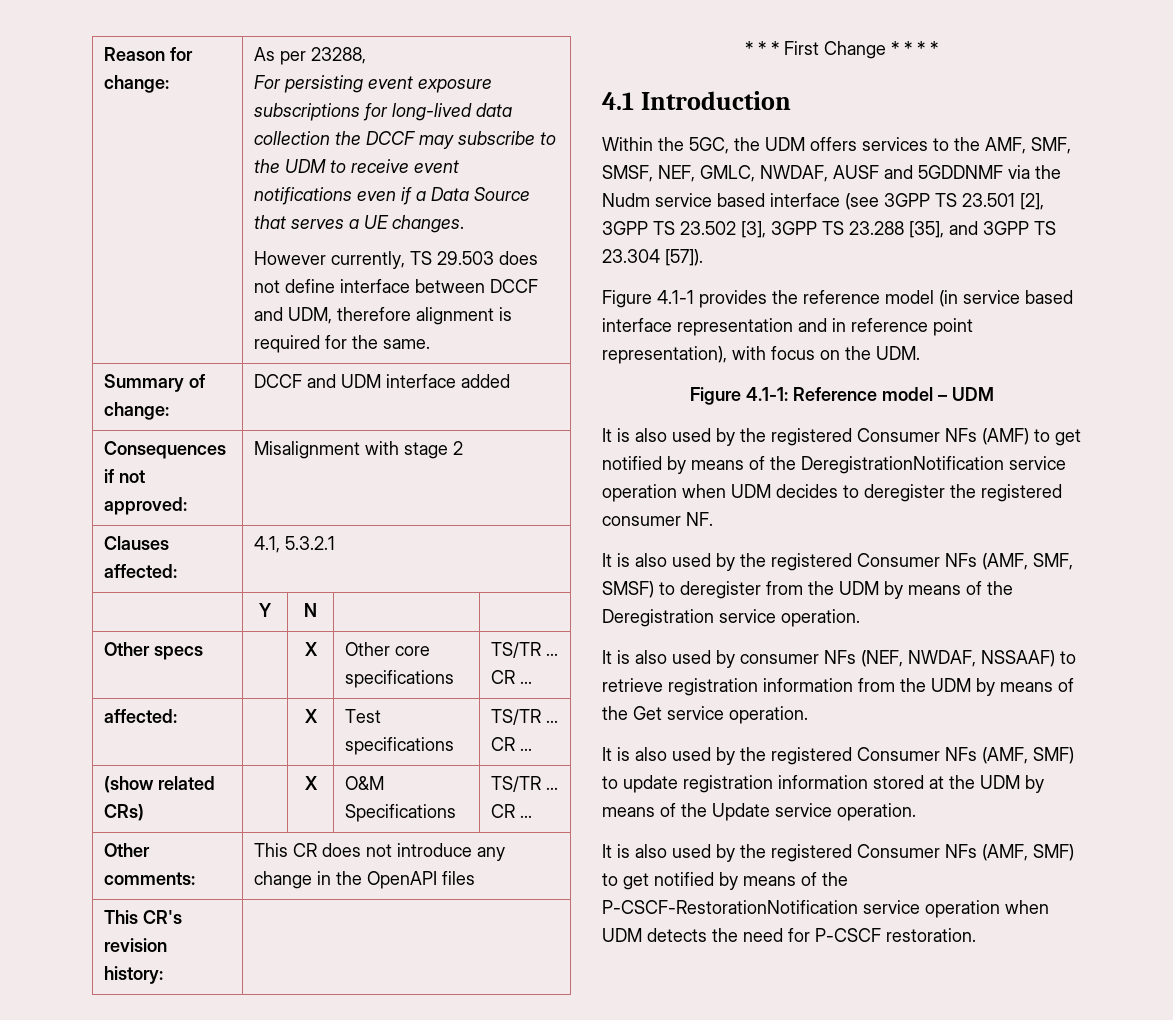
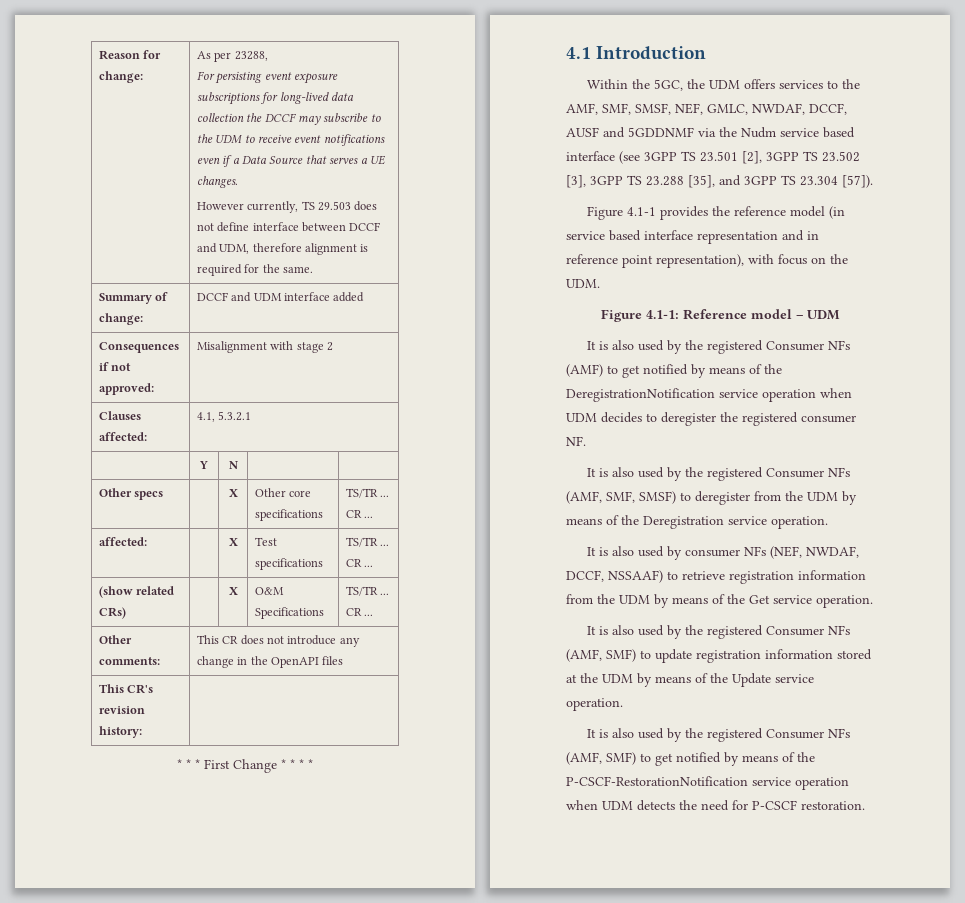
- Within the 5GC, the UDM offers services to the AMF, SMF, SMSF, NEF, GMLC, NWDAF, AUSF and 5GDDNMF via the Nudm service based interface (see 3GPP TS 23.501 [2], 3GPP TS 23.502 [3], 3GPP TS 23.288 [35], and 3GPP TS 23.304 [57]).
+ Within the 5GC, the UDM offers services to the AMF, SMF, SMSF, NEF, GMLC, NWDAF, DCCF, AUSF and 5GDDNMF via the Nudm service based interface (see 3GPP TS 23.501 [2], 3GPP TS 23.502 [3], 3GPP TS 23.288 [35], and 3GPP TS 23.304 [57]).
- It is also used by consumer NFs (NEF, NWDAF, NSSAAF) to retrieve registration information from the UDM by means of the Get service operation.
+ It is also used by consumer NFs (NEF, NWDAF, DCCF, NSSAAF) to retrieve registration information from the UDM by means of the Get service operation.

